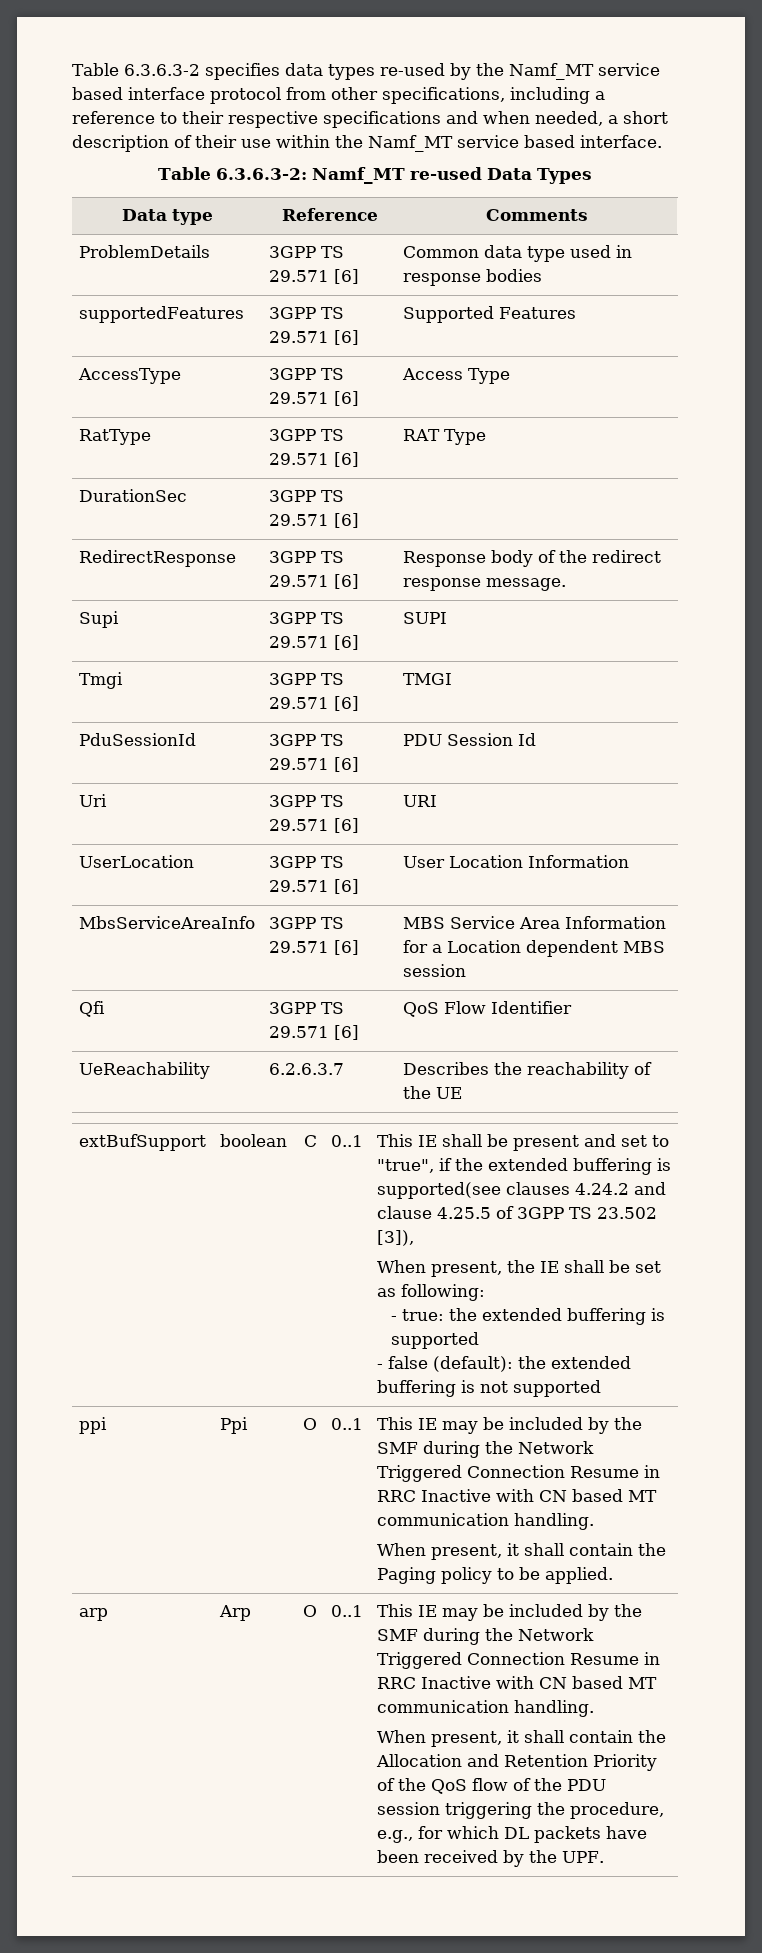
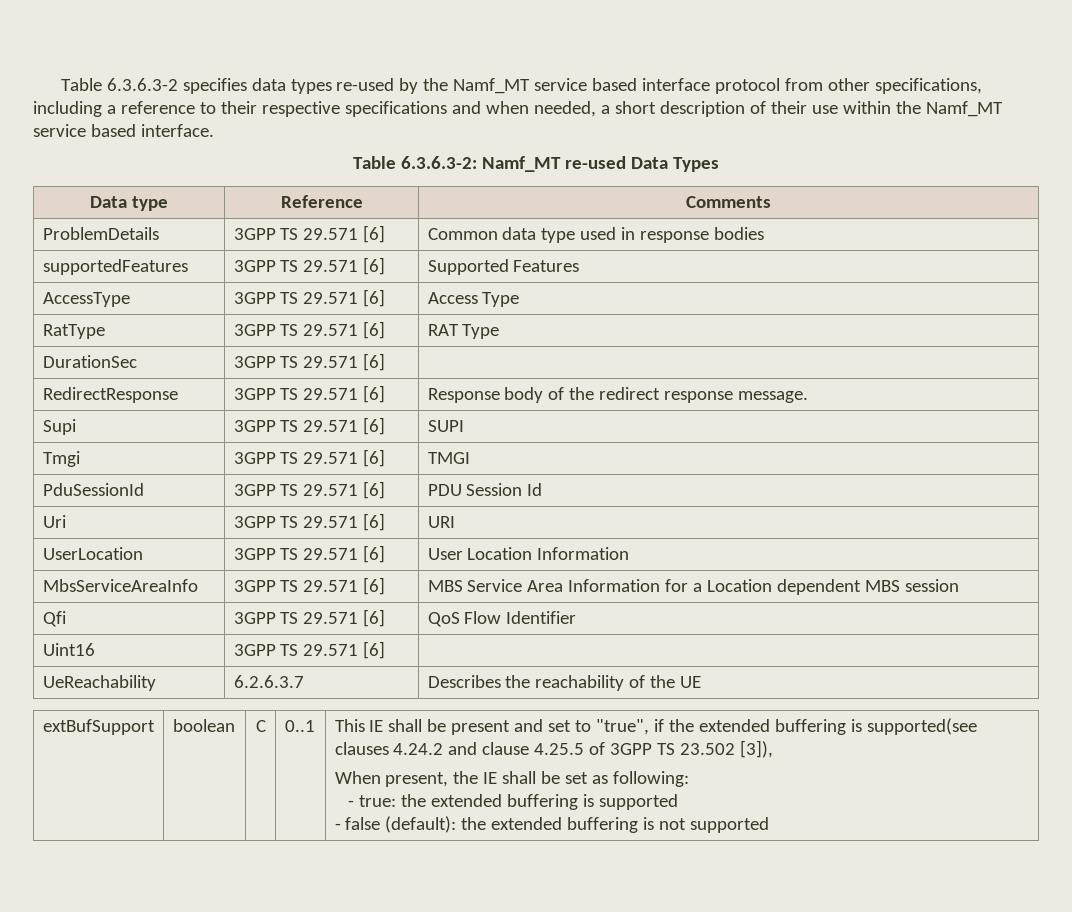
+ Uint16 | 3GPP TS 29.571 [6] |
- ppi | Ppi | O | 0..1 | This IE may be included by the SMF during the Network Triggered Connection Resume in RRC Inactive with CN based MT communication handling.
- When present, it shall contain the Paging policy to be applied.
- arp | Arp | O | 0..1 | This IE may be included by the SMF during the Network Triggered Connection Resume in RRC Inactive with CN based MT communication handling.
- When present, it shall contain the Allocation and Retention Priority of the QoS flow of the PDU session triggering the procedure, e.g., for which DL packets have been received by the UPF.

